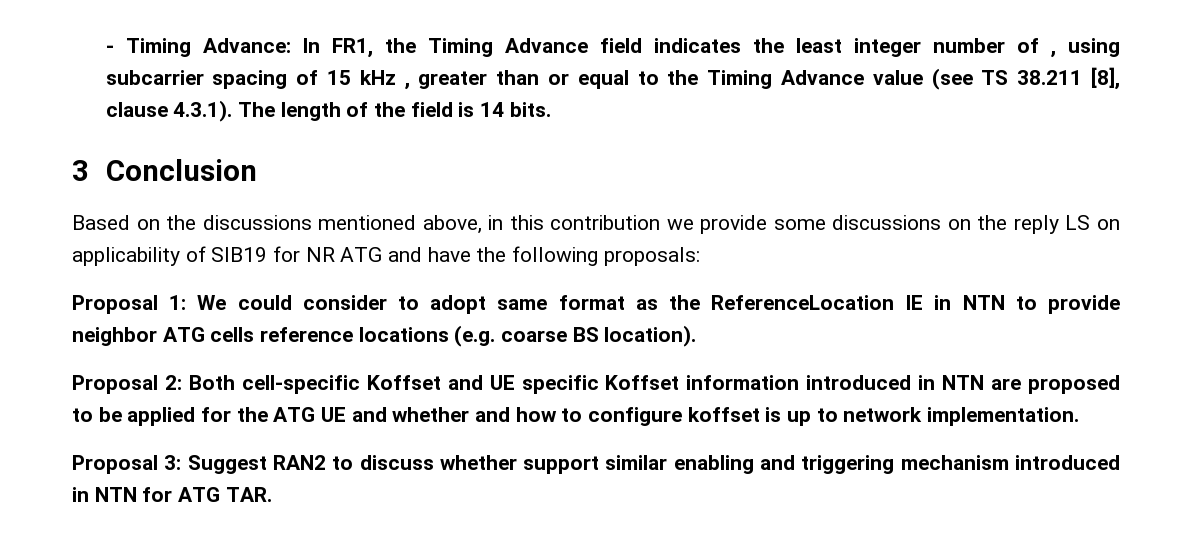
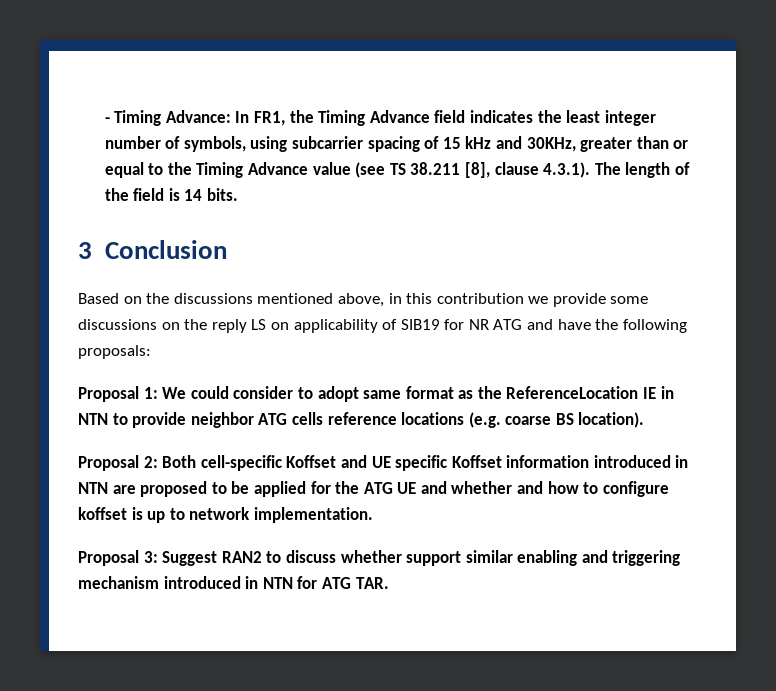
- - Timing Advance: In FR1, the Timing Advance field indicates the least integer number of , using subcarrier spacing of 15 kHz , greater than or equal to the Timing Advance value (see TS 38.211 [8], clause 4.3.1). The length of the field is 14 bits.
+ - Timing Advance: In FR1, the Timing Advance field indicates the least integer number of symbols, using subcarrier spacing of 15 kHz and 30KHz, greater than or equal to the Timing Advance value (see TS 38.211 [8], clause 4.3.1). The length of the field is 14 bits.

